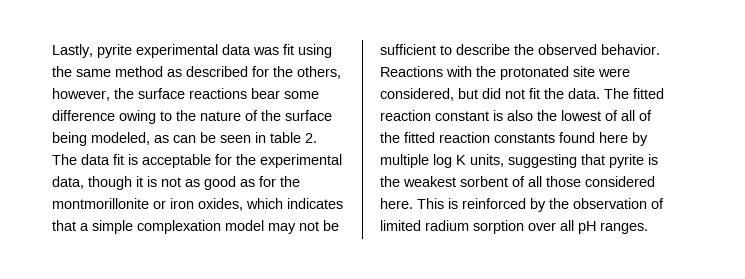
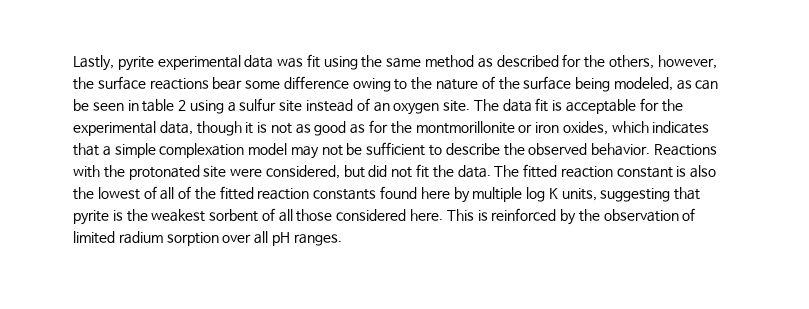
- Lastly, pyrite experimental data was fit using the same method as described for the others, however, the surface reactions bear some difference owing to the nature of the surface being modeled, as can be seen in table 2. The data fit is acceptable for the experimental data, though it is not as good as for the montmorillonite or iron oxides, which indicates that a simple complexation model may not be sufficient to describe the observed behavior.
+ Lastly, pyrite experimental data was fit using the same method as described for the others, however, the surface reactions bear some difference owing to the nature of the surface being modeled, as can be seen in table 2 using a sulfur site instead of an oxygen site. The data fit is acceptable for the experimental data, though it is not as good as for the montmorillonite or iron oxides, which indicates that a simple complexation model may not be sufficient to describe the observed behavior.

